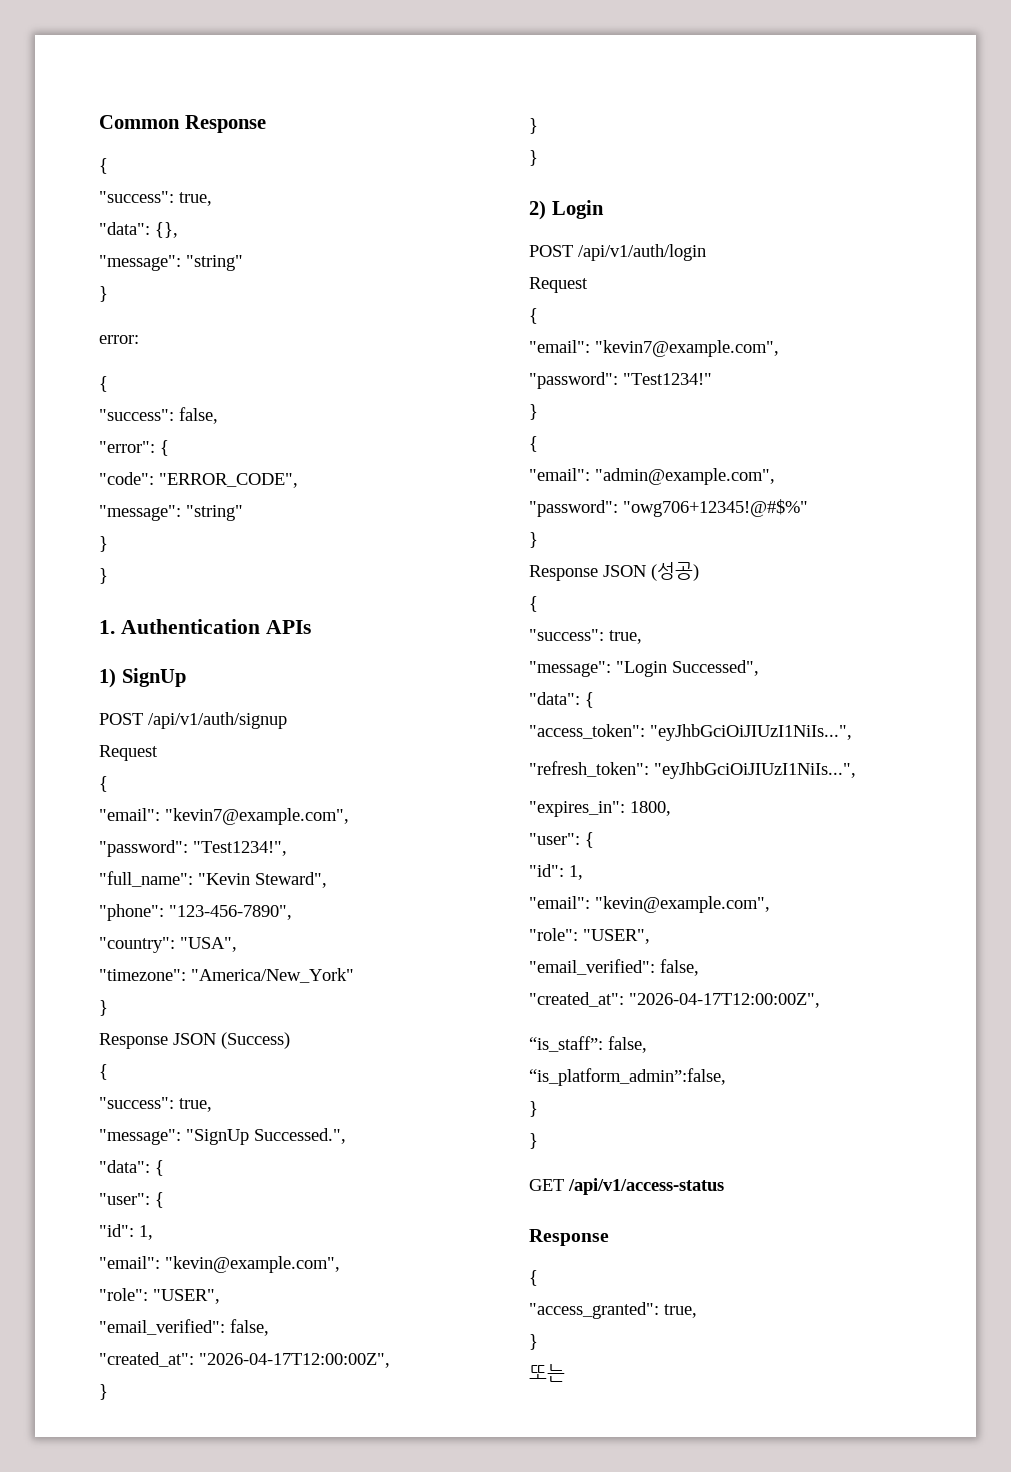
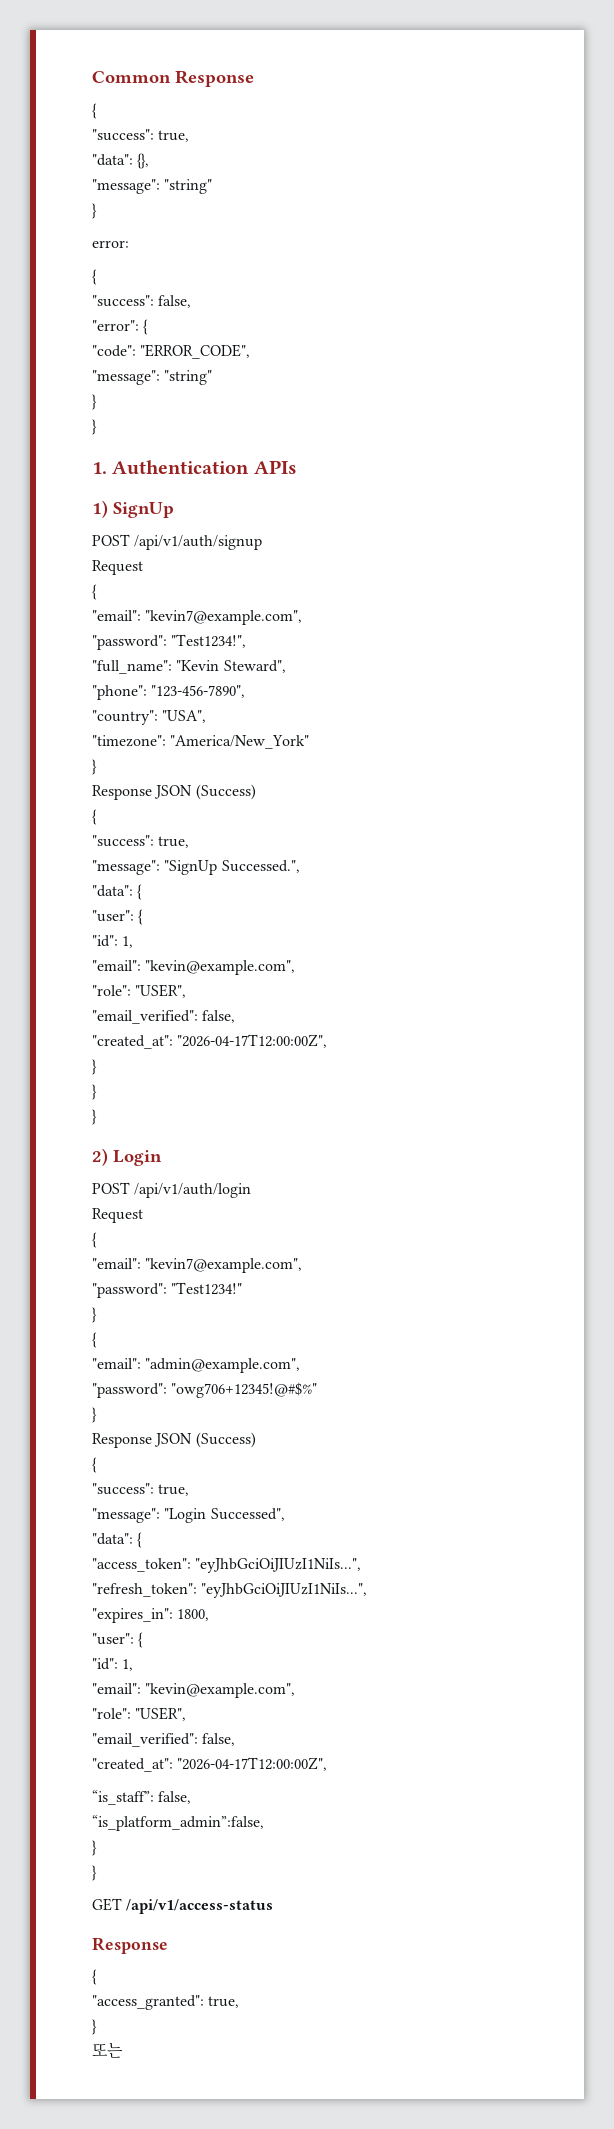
  "password": "owg706+12345!@#$%"
  }
- Response JSON (성공)
+ Response JSON (Success)

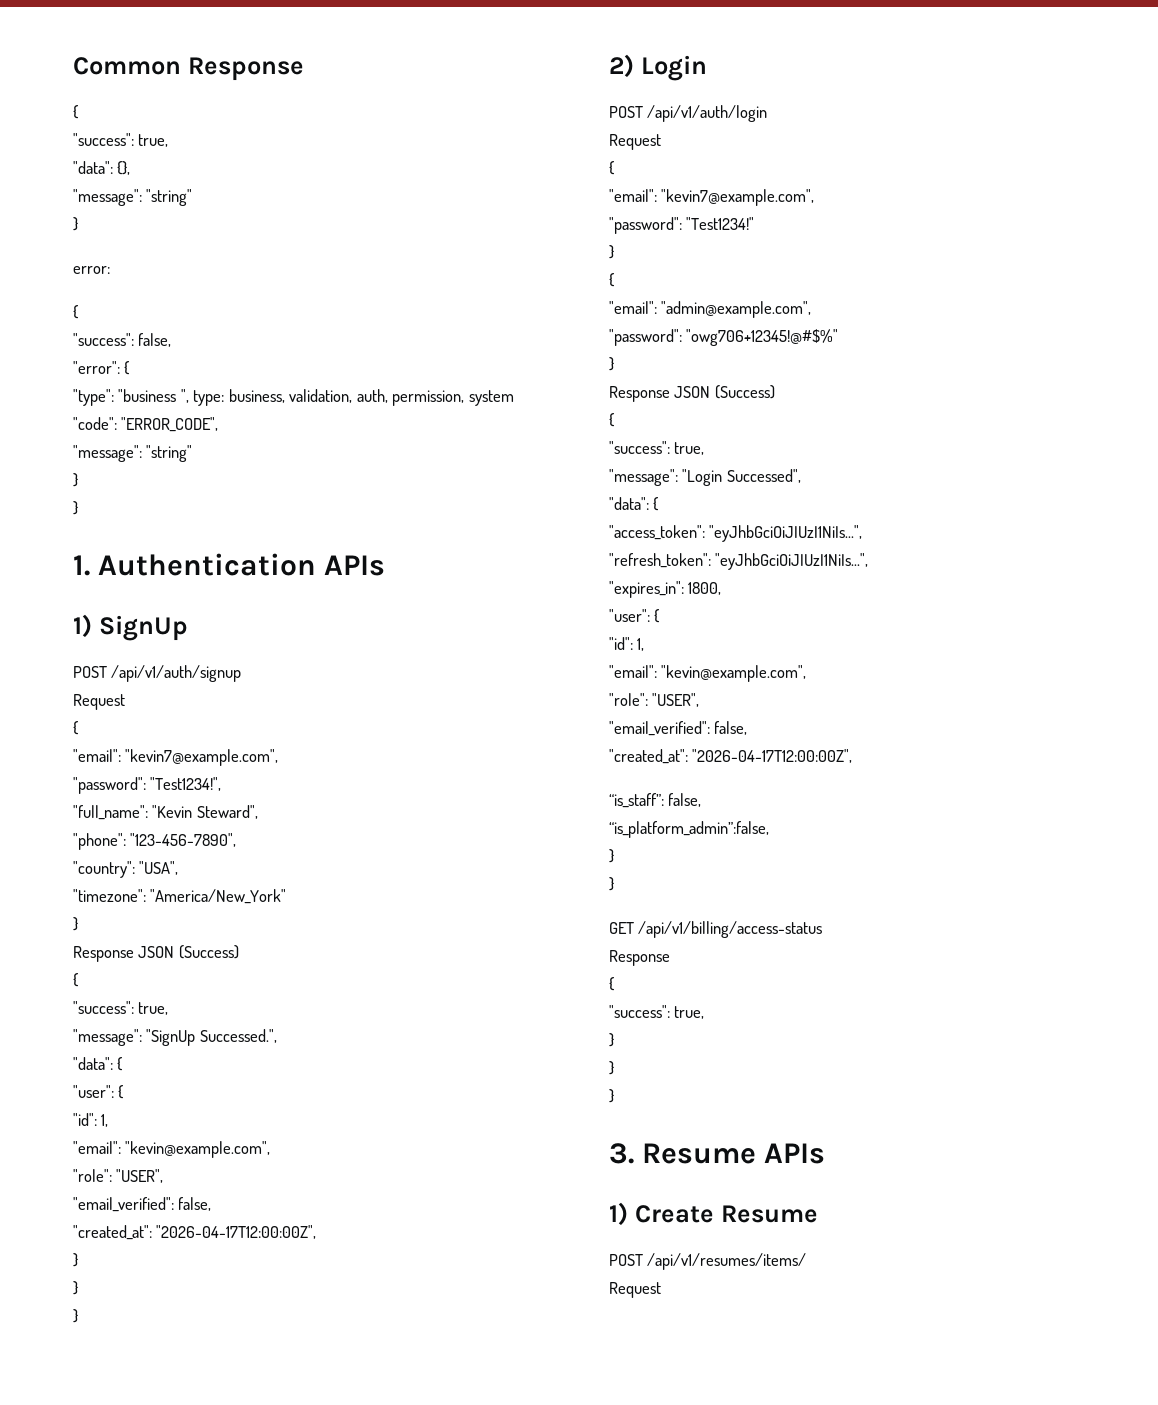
+ "type": "business ", type: business, validation, auth, permission, system
- GET /api/v1/access-status
+ GET /api/v1/billing/access-status
  Response
  {
- "access_granted": true,
+ "success": true,
  }
- 또는
+ }
+ }
+ 3. Resume APIs
+ 1) Create Resume
+ POST /api/v1/resumes/items/
+ Request

